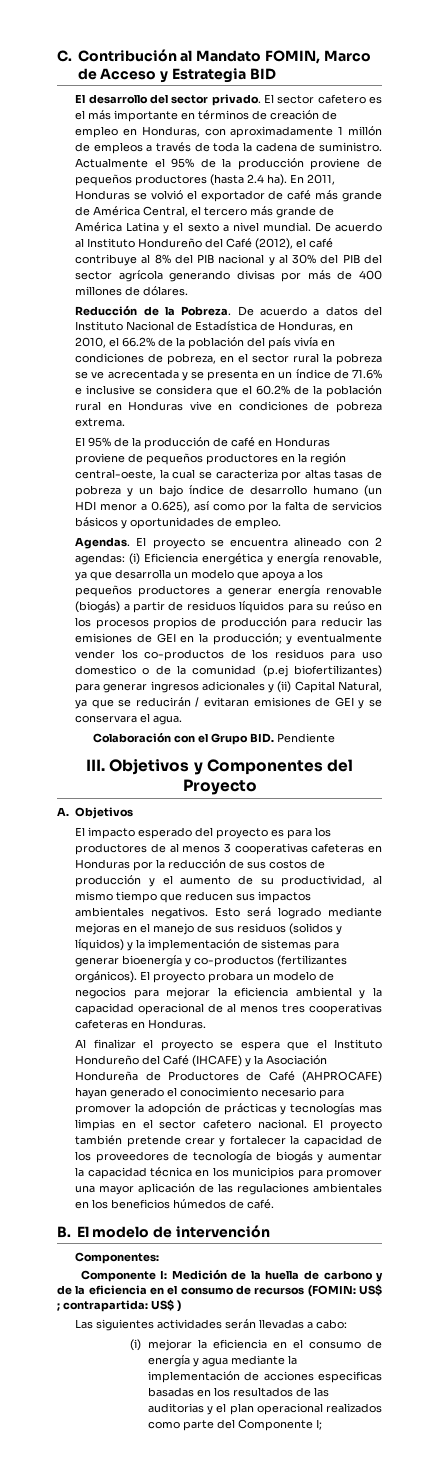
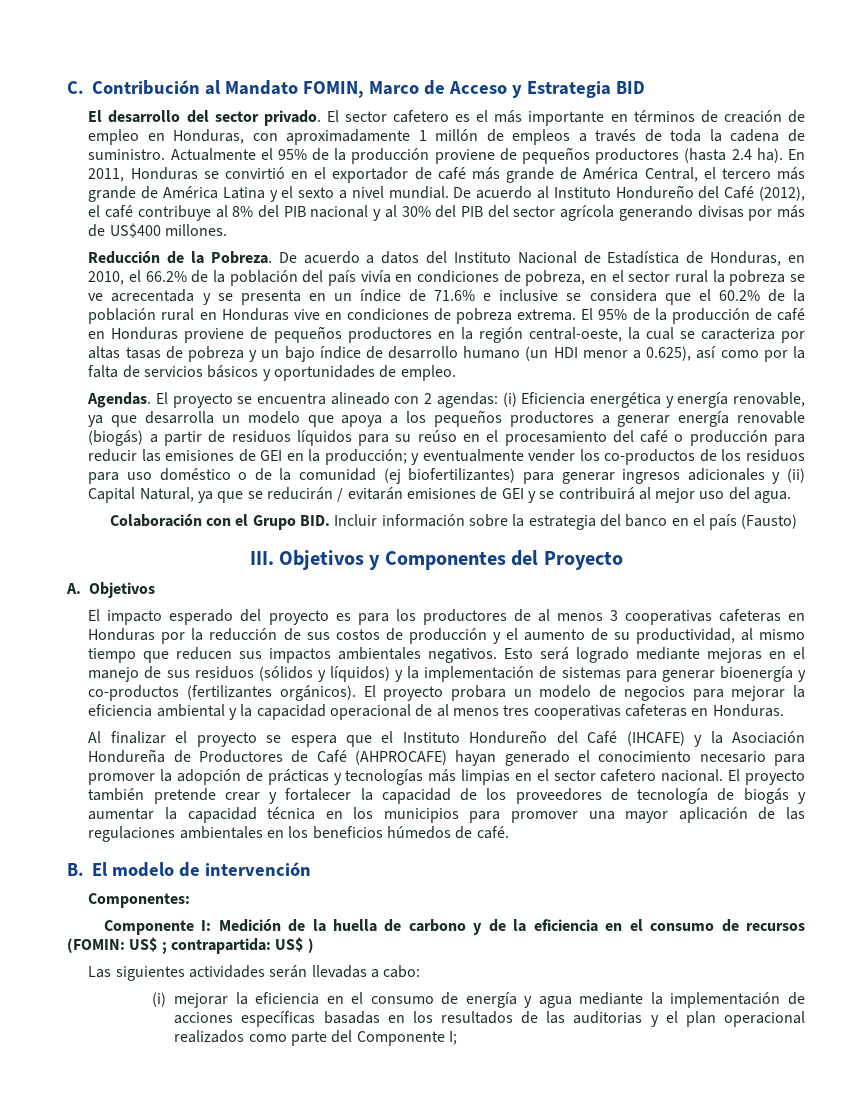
- En 2011, Honduras se volvió el exportador de café más grande de América Central, el tercero más grande de América Latina y el sexto a nivel mundial.
+ En 2011, Honduras se convirtió en el exportador de café más grande de América Central, el tercero más grande de América Latina y el sexto a nivel mundial.
- De acuerdo al Instituto Hondureño del Café (2012), el café contribuye al 8% del PIB nacional y al 30% del PIB del sector agrícola generando divisas por más de 400 millones de dólares.
+ De acuerdo al Instituto Hondureño del Café (2012), el café contribuye al 8% del PIB nacional y al 30% del PIB del sector agrícola generando divisas por más de US$400 millones.
- De acuerdo a datos del Instituto Nacional de Estadística de Honduras, en 2010, el 66.2% de la población del país vivía en condiciones de pobreza, en el sector rural la pobreza se ve acrecentada y se presenta en un índice de 71.6% e inclusive se considera que el 60.2% de la población rural en Honduras vive en condiciones de pobreza extrema.
- El 95% de la producción de café en Honduras proviene de pequeños productores en la región central-oeste, la cual se caracteriza por altas tasas de pobreza y un bajo índice de desarrollo humano (un HDI menor a 0.625), así como por la falta de servicios básicos y oportunidades de empleo.
+ De acuerdo a datos del Instituto Nacional de Estadística de Honduras, en 2010, el 66.2% de la población del país vivía en condiciones de pobreza, en el sector rural la pobreza se ve acrecentada y se presenta en un índice de 71.6% e inclusive se considera que el 60.2% de la población rural en Honduras vive en condiciones de pobreza extrema. El 95% de la producción de café en Honduras proviene de pequeños productores en la región central-oeste, la cual se caracteriza por altas tasas de pobreza y un bajo índice de desarrollo humano (un HDI menor a 0.625), así como por la falta de servicios básicos y oportunidades de empleo.
- (i) Eficiencia energética y energía renovable, ya que desarrolla un modelo que apoya a los pequeños productores a generar energía renovable (biogás) a partir de residuos líquidos para su reúso en los procesos propios de producción para reducir las emisiones de GEI en la producción;
+ (i) Eficiencia energética y energía renovable, ya que desarrolla un modelo que apoya a los pequeños productores a generar energía renovable (biogás) a partir de residuos líquidos para su reúso en el procesamiento del café o producción para reducir las emisiones de GEI en la producción;
- y eventualmente vender los co-productos de los residuos para uso domestico o de la comunidad (p.ej biofertilizantes) para generar ingresos adicionales y (ii) Capital Natural, ya que se reducirán / evitaran emisiones de GEI y se conservara el agua.
+ y eventualmente vender los co-productos de los residuos para uso doméstico o de la comunidad (ej biofertilizantes) para generar ingresos adicionales y (ii) Capital Natural, ya que se reducirán / evitarán emisiones de GEI y se contribuirá al mejor uso del agua.
- Colaboración con el Grupo BID. Pendiente
+ Colaboración con el Grupo BID. Incluir información sobre la estrategia del banco en el país (Fausto)
- Esto será logrado mediante mejoras en el manejo de sus residuos (solidos y líquidos) y la implementación de sistemas para generar bioenergía y co-productos (fertilizantes orgánicos).
+ Esto será logrado mediante mejoras en el manejo de sus residuos (sólidos y líquidos) y la implementación de sistemas para generar bioenergía y co-productos (fertilizantes orgánicos).
- Al finalizar el proyecto se espera que el Instituto Hondureño del Café (IHCAFE) y la Asociación Hondureña de Productores de Café (AHPROCAFE) hayan generado el conocimiento necesario para promover la adopción de prácticas y tecnologías mas limpias en el sector cafetero nacional.
+ Al finalizar el proyecto se espera que el Instituto Hondureño del Café (IHCAFE) y la Asociación Hondureña de Productores de Café (AHPROCAFE) hayan generado el conocimiento necesario para promover la adopción de prácticas y tecnologías más limpias en el sector cafetero nacional.
- (i) mejorar la eficiencia en el consumo de energía y agua mediante la implementación de acciones especificas basadas en los resultados de las auditorias y el plan operacional realizados como parte del Componente I;
+ (i) mejorar la eficiencia en el consumo de energía y agua mediante la implementación de acciones específicas basadas en los resultados de las auditorias y el plan operacional realizados como parte del Componente I;

